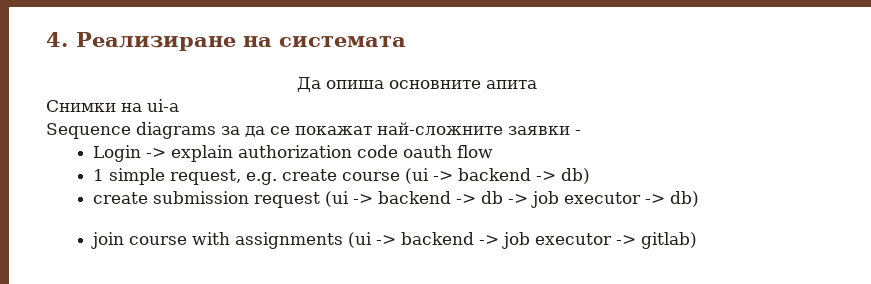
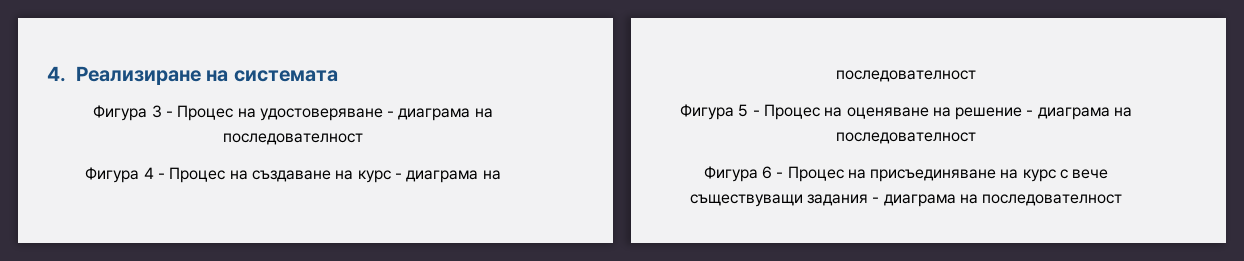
- Да опиша основните апита
- Снимки на ui-a
- Sequence diagrams за да се покажат най-сложните заявки -
- Login -> explain authorization code oauth flow
- 1 simple request, e.g. create course (ui -> backend -> db)
- create submission request (ui -> backend -> db -> job executor -> db)
- join course with assignments (ui -> backend -> job executor -> gitlab)
+ Фигура 3 - Процес на удостоверяване - диаграма на последователност
+ Фигура 4 - Процес на създаване на курс - диаграма на последователност
+ Фигура 5 - Процес на оценяване на решение - диаграма на последователност
+ Фигура 6 - Процес на присъединяване на курс с вече съществуващи задания - диаграма на последователност

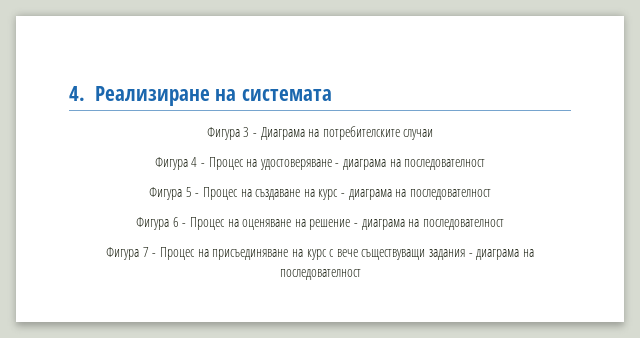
- Фигура 3 - Процес на удостоверяване - диаграма на последователност
+ Фигура 3 - Диаграма на потребителските случаи
+ Фигура 4 - Процес на удостоверяване - диаграма на последователност
- Фигура 4 - Процес на създаване на курс - диаграма на последователност
+ Фигура 5 - Процес на създаване на курс - диаграма на последователност
- Фигура 5 - Процес на оценяване на решение - диаграма на последователност
+ Фигура 6 - Процес на оценяване на решение - диаграма на последователност
- Фигура 6 - Процес на присъединяване на курс с вече съществуващи задания - диаграма на последователност
+ Фигура 7 - Процес на присъединяване на курс с вече съществуващи задания - диаграма на последователност

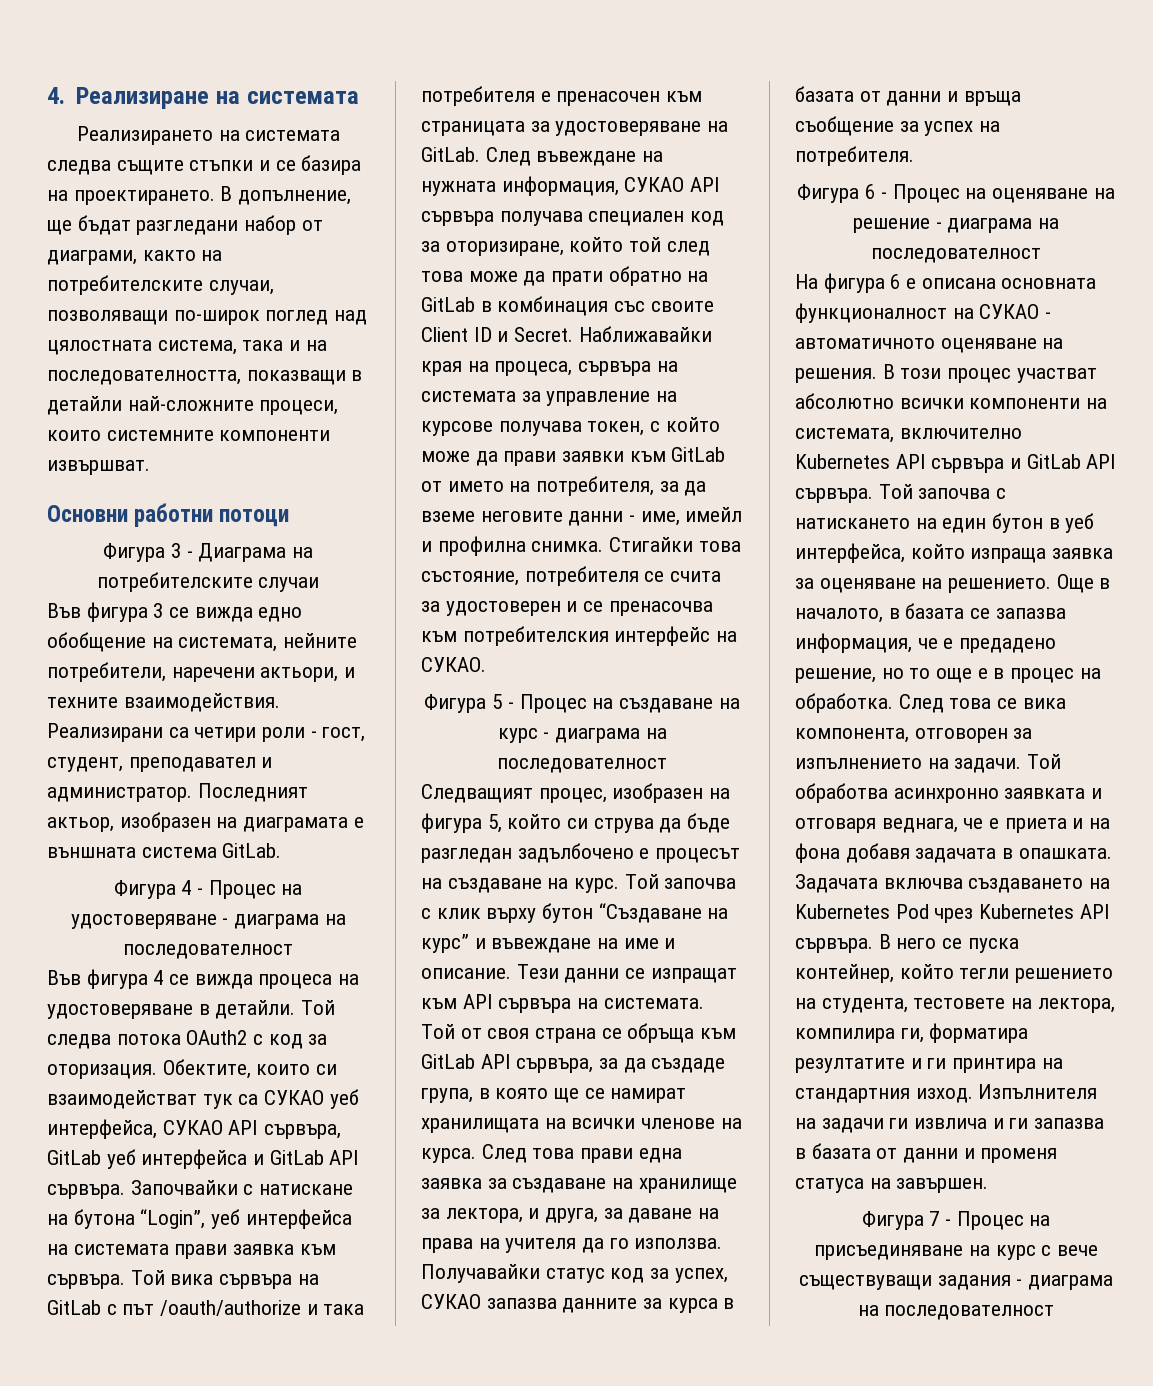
+ Реализирането на системата следва същите стъпки и се базира на проектирането. В допълнение, ще бъдат разгледани набор от диаграми, както на потребителските случаи, позволяващи по-широк поглед над цялостната система, така и на последователността, показващи в детайли най-сложните процеси, които системните компоненти извършват.
+ Основни работни потоци
+ Във фигура 3 се вижда едно обобщение на системата, нейните потребители, наречени актьори, и техните взаимодействия. Реализирани са четири роли - гост, студент, преподавател и администратор. Последният актьор, изобразен на диаграмата е външната система GitLab.
+ Във фигура 4 се вижда процеса на удостоверяване в детайли. Той следва потока OAuth2 с код за оторизация. Обектите, които си взаимодействат тук са СУКАО уеб интерфейса, СУКАО API сървъра, GitLab уеб интерфейса и GitLab API сървъра. Започвайки с натискане на бутона “Login”, уеб интерфейса на системата прави заявка към сървъра. Той вика сървъра на GitLab с път /oauth/authorize и така потребителя е пренасочен към страницата за удостоверяване на GitLab. След въвеждане на нужната информация, СУКАО API сървъра получава специален код за оторизиране, който той след това може да прати обратно на GitLab в комбинация със своите Client ID и Secret. Наближавайки края на процеса, сървъра на системата за управление на курсове получава токен, с който може да прави заявки към GitLab от името на потребителя, за да вземе неговите данни - име, имейл и профилна снимка. Стигайки това състояние, потребителя се счита за удостоверен и се пренасочва към потребителския интерфейс на СУКАО.
+ Следващият процес, изобразен на фигура 5, който си струва да бъде разгледан задълбочено е процесът на създаване на курс. Той започва с клик върху бутон “Създаване на курс” и въвеждане на име и описание. Тези данни се изпращат към API сървъра на системата. Той от своя страна се обръща към GitLab API сървъра, за да създаде група, в която ще се намират хранилищата на всички членове на курса. След това прави една заявка за създаване на хранилище за лектора, и друга, за даване на права на учителя да го използва. Получавайки статус код за успех, СУКАО запазва данните за курса в базата от данни и връща съобщение за успех на потребителя.
+ На фигура 6 е описана основната функционалност на СУКАО - автоматичното оценяване на решения. В този процес участват абсолютно всички компоненти на системата, включително Kubernetes API сървъра и GitLab API сървъра. Той започва с натискането на един бутон в уеб интерфейса, който изпраща заявка за оценяване на решението. Още в началото, в базата се запазва информация, че е предадено решение, но то още е в процес на обработка. След това се вика компонента, отговорен за изпълнението на задачи. Той обработва асинхронно заявката и отговаря веднага, че е приета и на фона добавя задачата в опашката. Задачата включва създаването на Kubernetes Pod чрез Kubernetes API сървъра. В него се пуска контейнер, който тегли решението на студента, тестовете на лектора, компилира ги, форматира резултатите и ги принтира на стандартния изход. Изпълнителя на задачи ги извлича и ги запазва в базата от данни и променя статуса на завършен.

